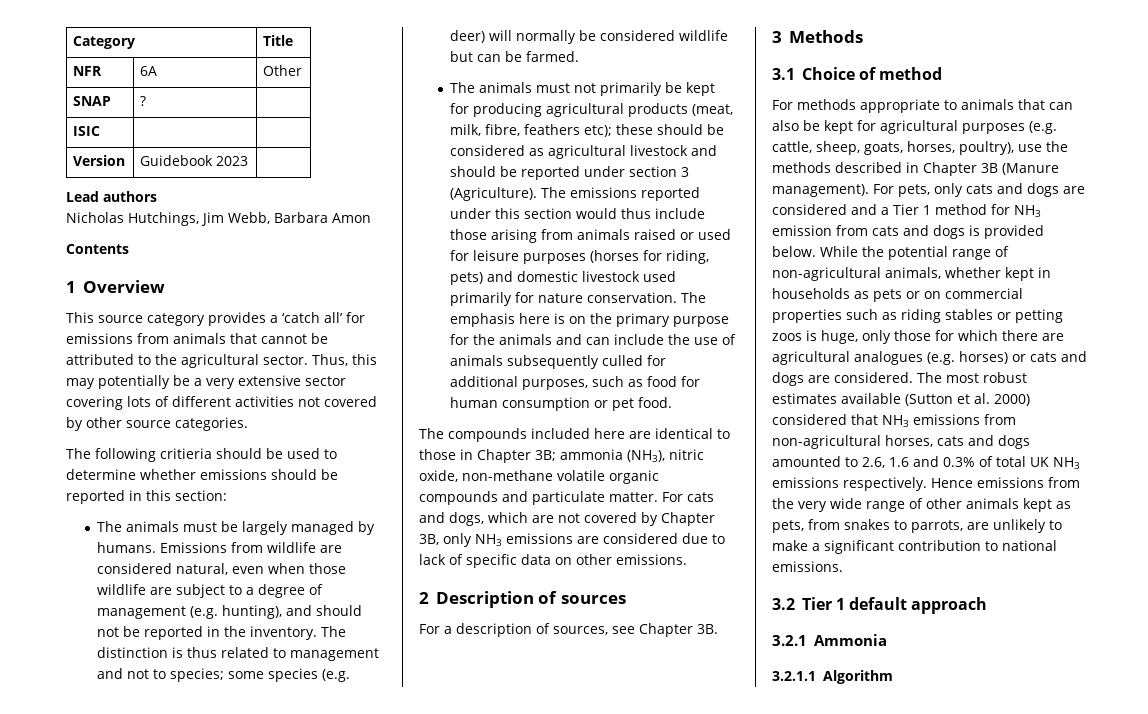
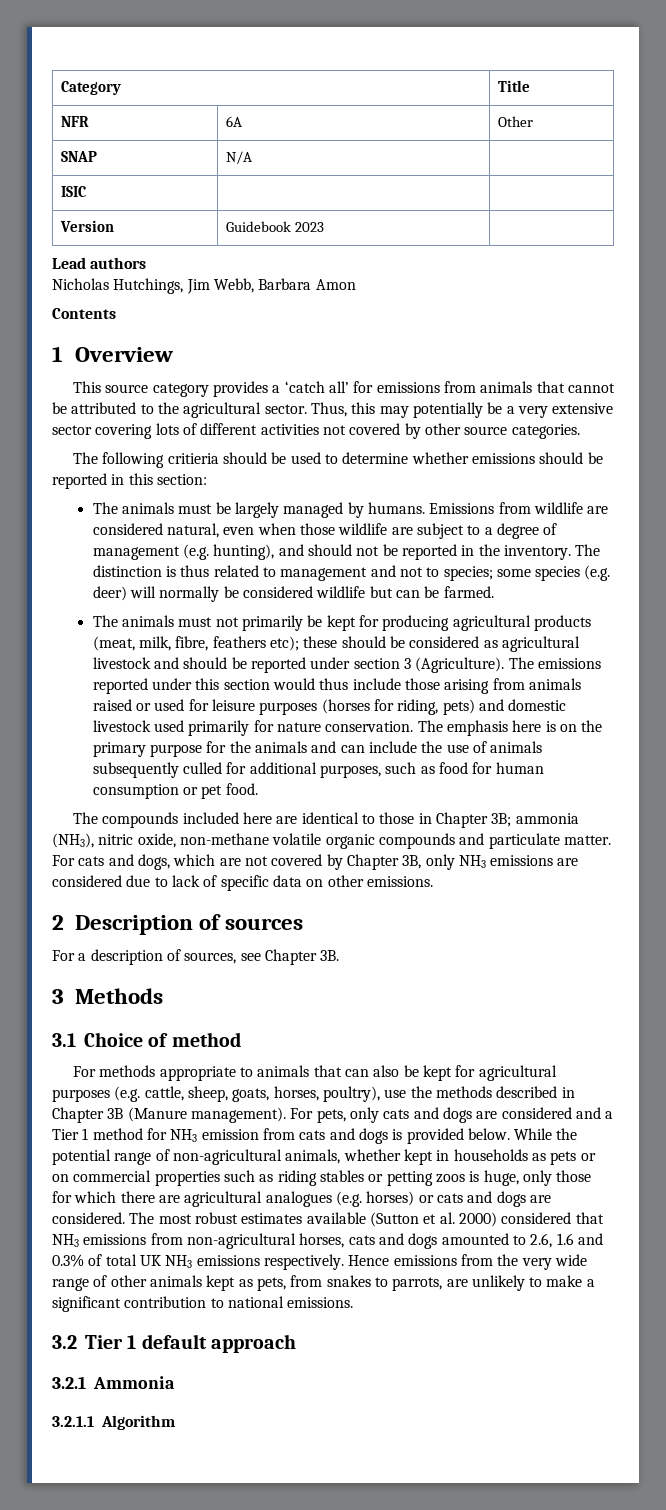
- SNAP | ? |
+ SNAP | N/A |

